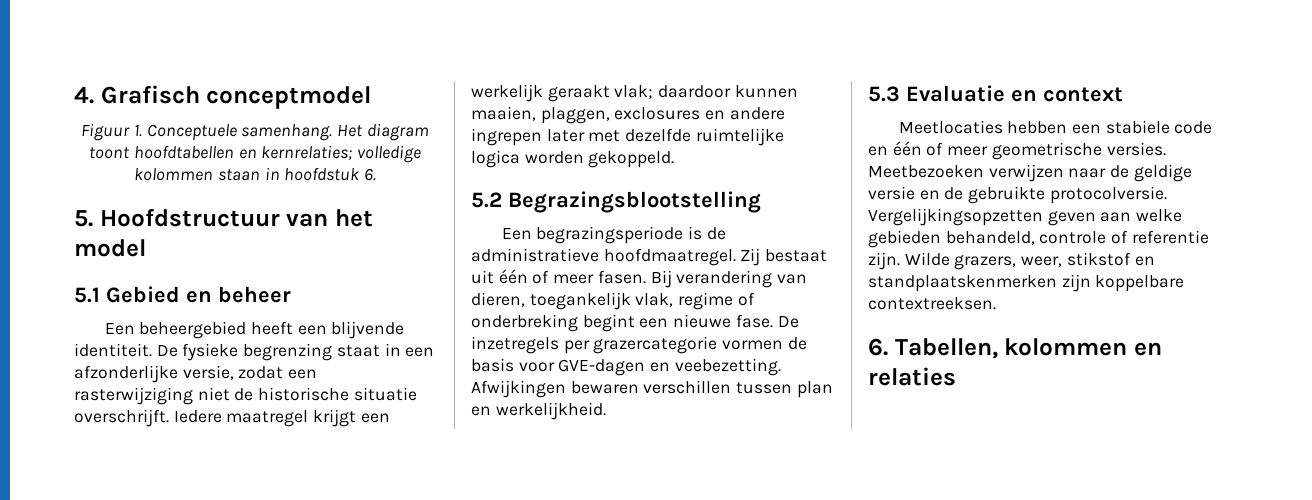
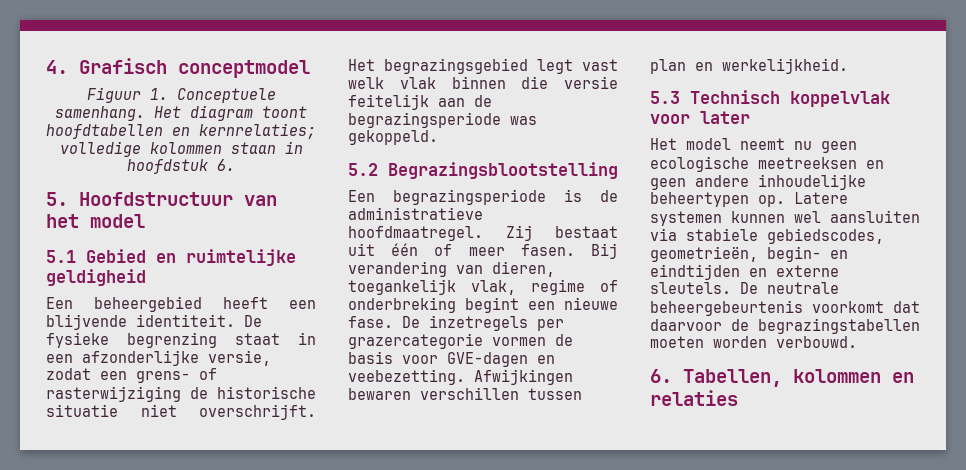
- 5.1 Gebied en beheer
+ 5.1 Gebied en ruimtelijke geldigheid
- De fysieke begrenzing staat in een afzonderlijke versie, zodat een rasterwijziging niet de historische situatie overschrijft. Iedere maatregel krijgt een werkelijk geraakt vlak; daardoor kunnen maaien, plaggen, exclosures en andere ingrepen later met dezelfde ruimtelijke logica worden gekoppeld.
+ De fysieke begrenzing staat in een afzonderlijke versie, zodat een grens- of rasterwijziging de historische situatie niet overschrijft. Het begrazingsgebied legt vast welk vlak binnen die versie feitelijk aan de begrazingsperiode was gekoppeld.
- 5.3 Evaluatie en context
- Meetlocaties hebben een stabiele code en één of meer geometrische versies. Meetbezoeken verwijzen naar de geldige versie en de gebruikte protocolversie. Vergelijkingsopzetten geven aan welke gebieden behandeld, controle of referentie zijn. Wilde grazers, weer, stikstof en standplaatskenmerken zijn koppelbare contextreeksen.
+ 5.3 Technisch koppelvlak voor later
+ Het model neemt nu geen ecologische meetreeksen en geen andere inhoudelijke beheertypen op. Latere systemen kunnen wel aansluiten via stabiele gebiedscodes, geometrieën, begin- en eindtijden en externe sleutels. De neutrale beheergebeurtenis voorkomt dat daarvoor de begrazingstabellen moeten worden verbouwd.

